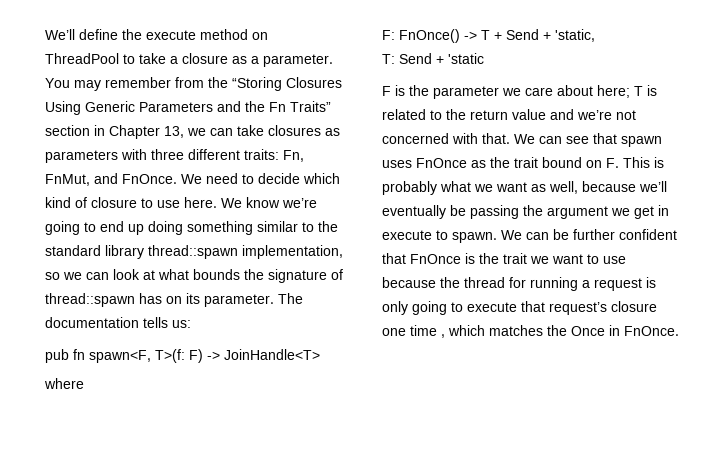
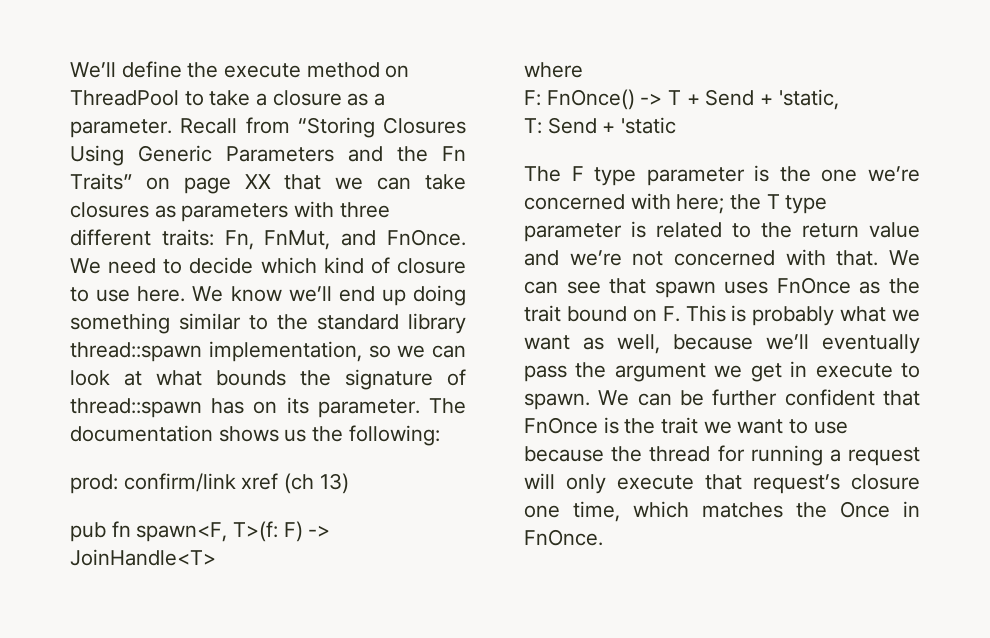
- You may remember from the “Storing Closures Using Generic Parameters and the Fn Traits” section in Chapter 13, we can take closures as parameters with three different traits: Fn, FnMut, and FnOnce.
+ Recall from “Storing Closures Using Generic Parameters and the Fn Traits” on page XX that we can take closures as parameters with three different traits: Fn, FnMut, and FnOnce.
- We know we’re going to end up doing something similar to the standard library thread::spawn implementation, so we can look at what bounds the signature of thread::spawn has on its parameter.
+ We know we’ll end up doing something similar to the standard library thread::spawn implementation, so we can look at what bounds the signature of thread::spawn has on its parameter.
- The documentation tells us:
+ The documentation shows us the following:
+ prod: confirm/link xref (ch 13)
- F is the parameter we care about here; T is related to the return value and we’re not concerned with that.
+ The F type parameter is the one we’re concerned with here; the T type parameter is related to the return value and we’re not concerned with that.
- We can see that spawn uses FnOnce as the trait bound on F. This is probably what we want as well, because we’ll eventually be passing the argument we get in execute to spawn.
+ We can see that spawn uses FnOnce as the trait bound on F. This is probably what we want as well, because we’ll eventually pass the argument we get in execute to spawn.
- We can be further confident that FnOnce is the trait we want to use because the thread for running a request is only going to execute that request’s closure one time , which matches the Once in FnOnce.
+ We can be further confident that FnOnce is the trait we want to use because the thread for running a request will only execute that request’s closure one time, which matches the Once in FnOnce.

